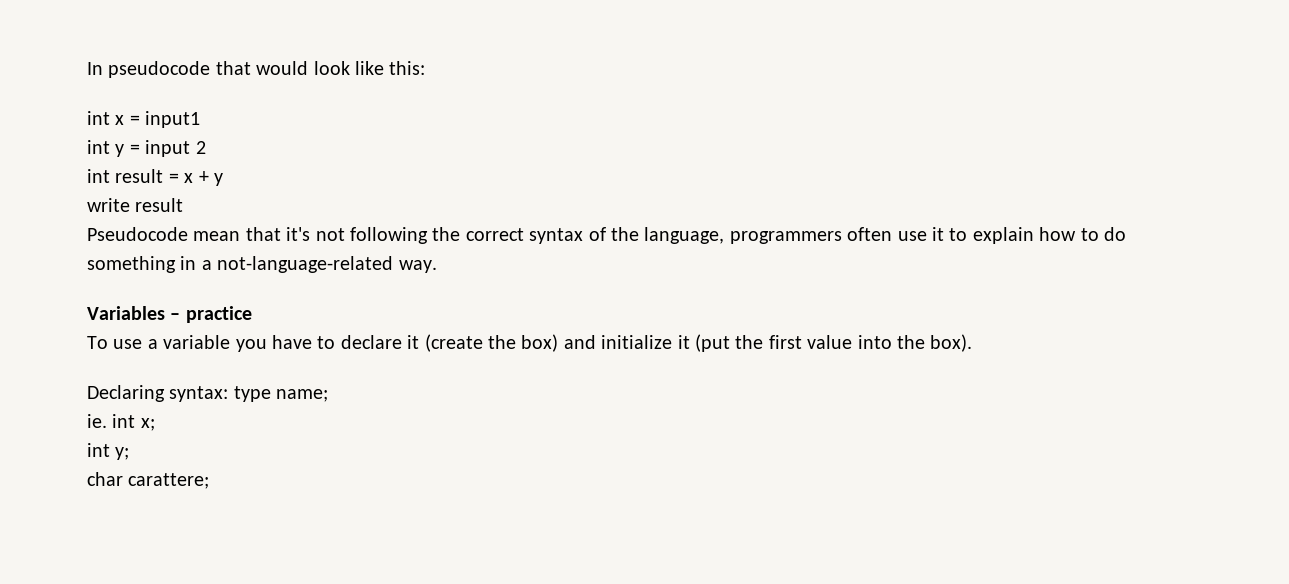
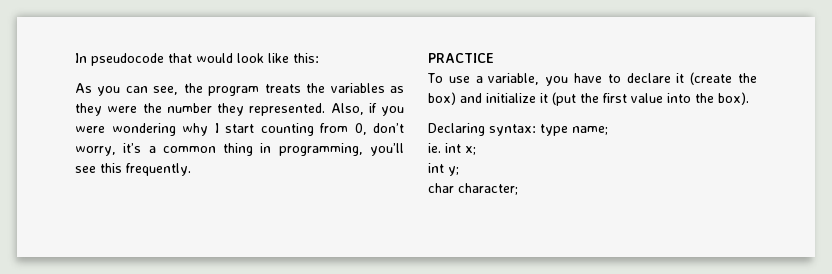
- int x = input1
- int y = input 2
- int result = x + y
- write result
- Pseudocode mean that it's not following the correct syntax of the language, programmers often use it to explain how to do something in a not-language-related way.
- Variables – practice
+ As you can see, the program treats the variables as they were the number they represented. Also, if you were wondering why I start counting from 0, don’t worry, it’s a common thing in programming, you’ll see this frequently.
+ PRACTICE
- To use a variable you have to declare it (create the box) and initialize it (put the first value into the box).
+ To use a variable, you have to declare it (create the box) and initialize it (put the first value into the box).
- char carattere;
+ char character;

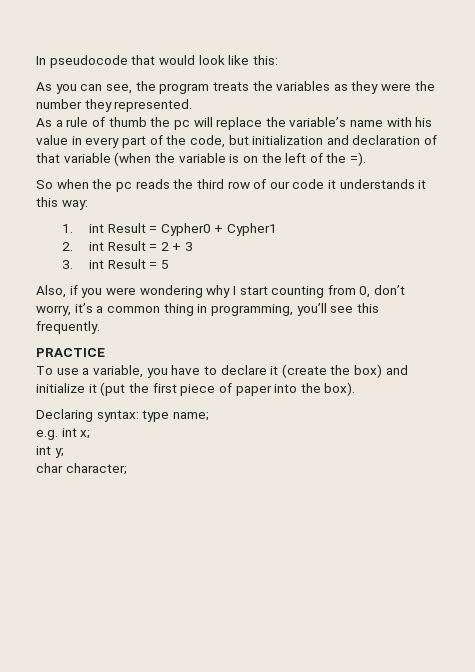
- As you can see, the program treats the variables as they were the number they represented. Also, if you were wondering why I start counting from 0, don’t worry, it’s a common thing in programming, you’ll see this frequently.
+ As you can see, the program treats the variables as they were the number they represented.
+ As a rule of thumb the pc will replace the variable’s name with his value in every part of the code, but initialization and declaration of that variable (when the variable is on the left of the =).
+ So when the pc reads the third row of our code it understands it this way:
+ 1. int Result = Cypher0 + Cypher1
+ 2. int Result = 2 + 3
+ 3. int Result = 5
+ Also, if you were wondering why I start counting from 0, don’t worry, it’s a common thing in programming, you’ll see this frequently.
- To use a variable, you have to declare it (create the box) and initialize it (put the first value into the box).
+ To use a variable, you have to declare it (create the box) and initialize it (put the first piece of paper into the box).
- ie. int x;
+ e.g. int x;

